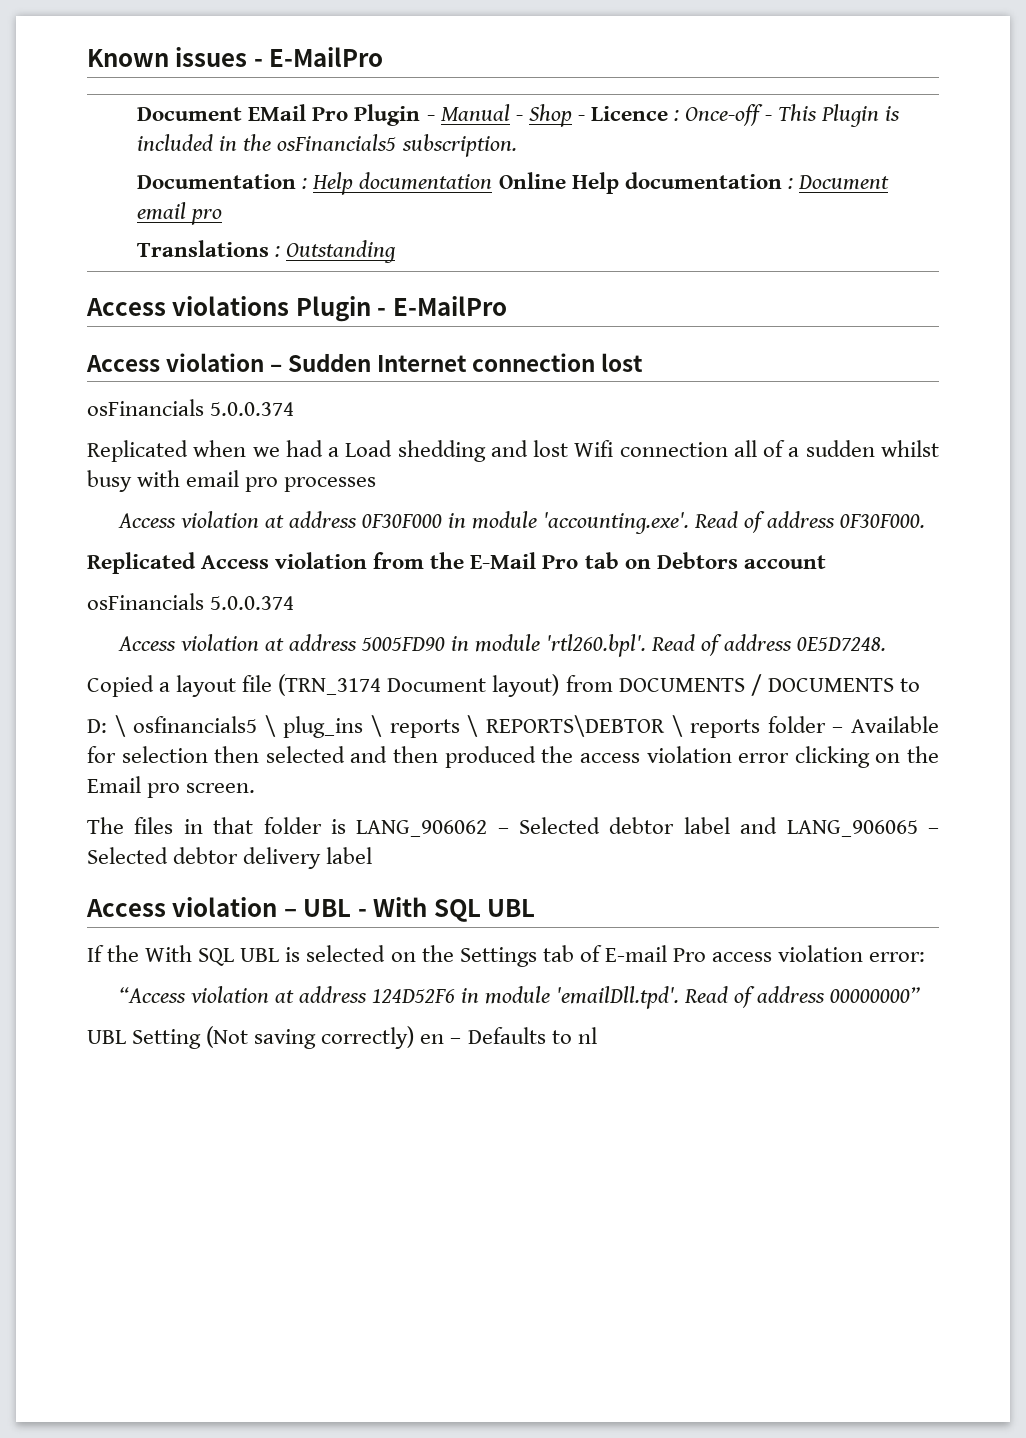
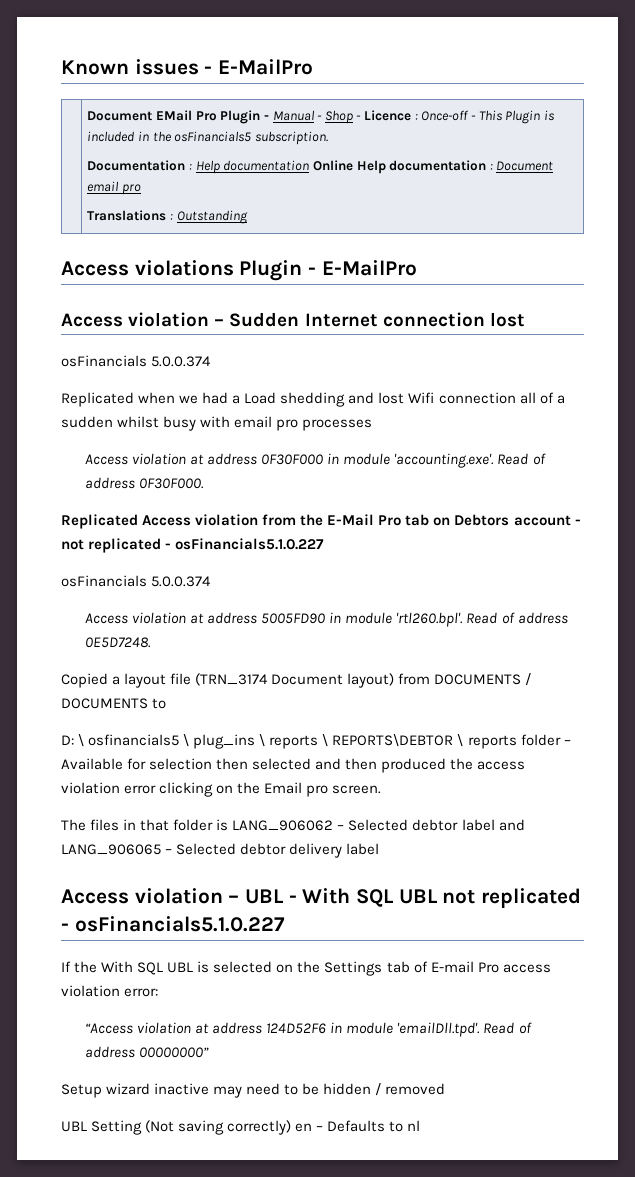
- Replicated Access violation from the E-Mail Pro tab on Debtors account
+ Replicated Access violation from the E-Mail Pro tab on Debtors account - not replicated - osFinancials5.1.0.227
- Access violation – UBL - With SQL UBL
+ Access violation – UBL - With SQL UBL not replicated - osFinancials5.1.0.227
+ Setup wizard inactive may need to be hidden / removed

